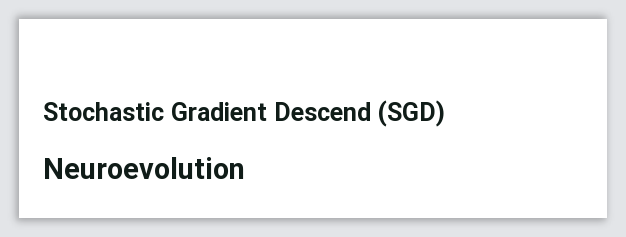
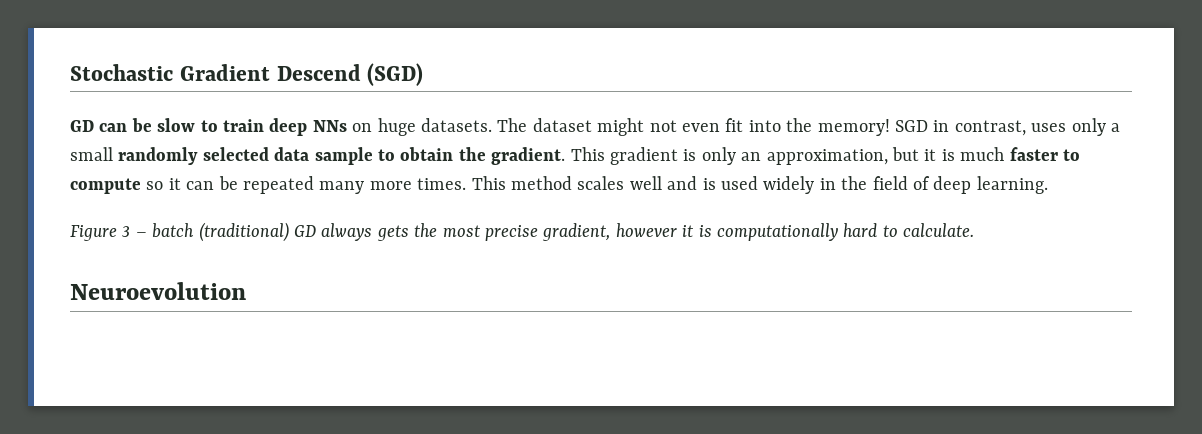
+ GD can be slow to train deep NNs on huge datasets. The dataset might not even fit into the memory! SGD in contrast, uses only a small randomly selected data sample to obtain the gradient. This gradient is only an approximation, but it is much faster to compute so it can be repeated many more times. This method scales well and is used widely in the field of deep learning.
+ Figure 3 – batch (traditional) GD always gets the most precise gradient, however it is computationally hard to calculate.

